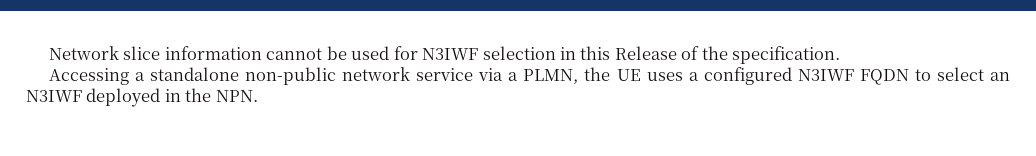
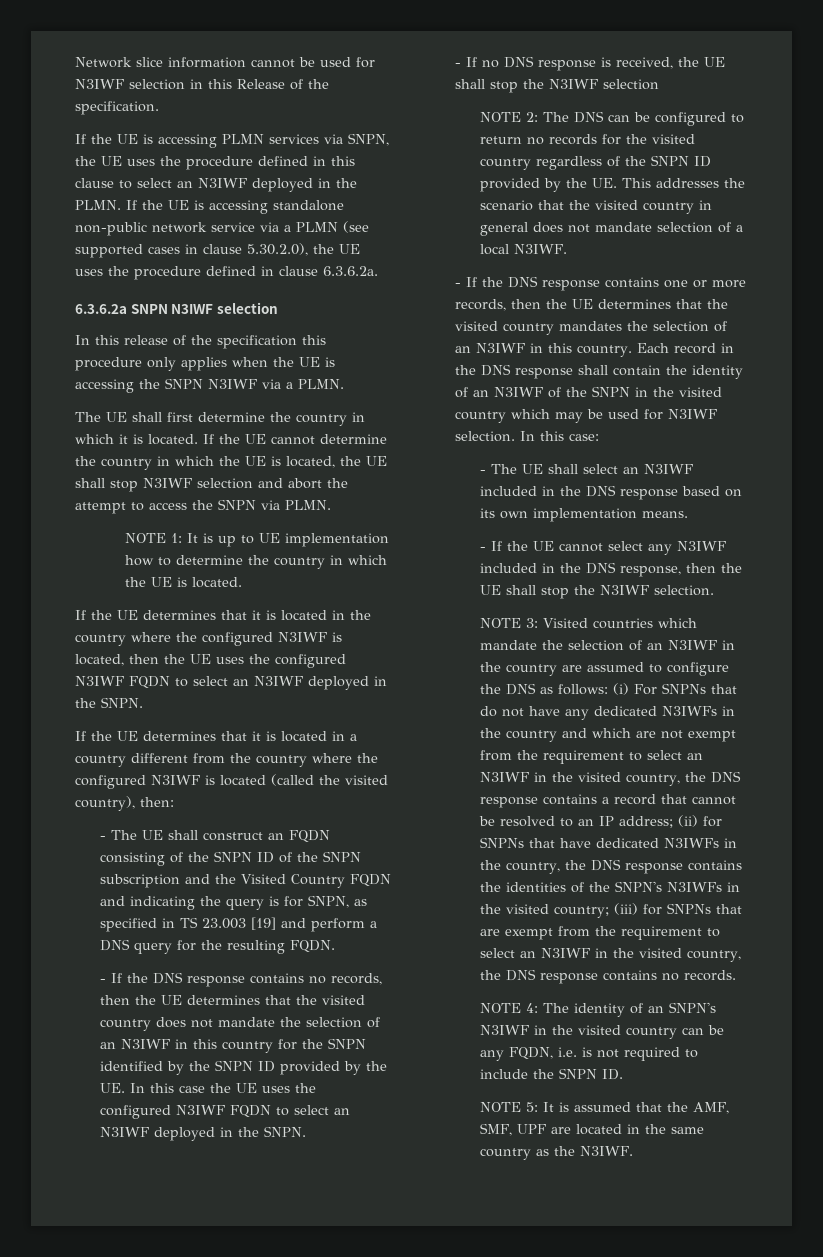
- Accessing a standalone non-public network service via a PLMN, the UE uses a configured N3IWF FQDN to select an N3IWF deployed in the NPN.
+ If the UE is accessing PLMN services via SNPN, the UE uses the procedure defined in this clause to select an N3IWF deployed in the PLMN. If the UE is accessing standalone non-public network service via a PLMN (see supported cases in clause 5.30.2.0), the UE uses the procedure defined in clause 6.3.6.2a.
+ 6.3.6.2a SNPN N3IWF selection
+ In this release of the specification this procedure only applies when the UE is accessing the SNPN N3IWF via a PLMN.
+ The UE shall first determine the country in which it is located. If the UE cannot determine the country in which the UE is located, the UE shall stop N3IWF selection and abort the attempt to access the SNPN via PLMN.
+ NOTE 1: It is up to UE implementation how to determine the country in which the UE is located.
+ If the UE determines that it is located in the country where the configured N3IWF is located, then the UE uses the configured N3IWF FQDN to select an N3IWF deployed in the SNPN.
+ If the UE determines that it is located in a country different from the country where the configured N3IWF is located (called the visited country), then:
+ - The UE shall construct an FQDN consisting of the SNPN ID of the SNPN subscription and the Visited Country FQDN and indicating the query is for SNPN, as specified in TS 23.003 [19] and perform a DNS query for the resulting FQDN.
+ - If the DNS response contains no records, then the UE determines that the visited country does not mandate the selection of an N3IWF in this country for the SNPN identified by the SNPN ID provided by the UE. In this case the UE uses the configured N3IWF FQDN to select an N3IWF deployed in the SNPN.
+ - If no DNS response is received, the UE shall stop the N3IWF selection
+ NOTE 2: The DNS can be configured to return no records for the visited country regardless of the SNPN ID provided by the UE. This addresses the scenario that the visited country in general does not mandate selection of a local N3IWF.
+ - If the DNS response contains one or more records, then the UE determines that the visited country mandates the selection of an N3IWF in this country. Each record in the DNS response shall contain the identity of an N3IWF of the SNPN in the visited country which may be used for N3IWF selection. In this case:
+ - The UE shall select an N3IWF included in the DNS response based on its own implementation means.
+ - If the UE cannot select any N3IWF included in the DNS response, then the UE shall stop the N3IWF selection.
+ NOTE 3: Visited countries which mandate the selection of an N3IWF in the country are assumed to configure the DNS as follows: (i) For SNPNs that do not have any dedicated N3IWFs in the country and which are not exempt from the requirement to select an N3IWF in the visited country, the DNS response contains a record that cannot be resolved to an IP address; (ii) for SNPNs that have dedicated N3IWFs in the country, the DNS response contains the identities of the SNPN's N3IWFs in the visited country; (iii) for SNPNs that are exempt from the requirement to select an N3IWF in the visited country, the DNS response contains no records.
+ NOTE 4: The identity of an SNPN's N3IWF in the visited country can be any FQDN, i.e. is not required to include the SNPN ID.
+ NOTE 5: It is assumed that the AMF, SMF, UPF are located in the same country as the N3IWF.

